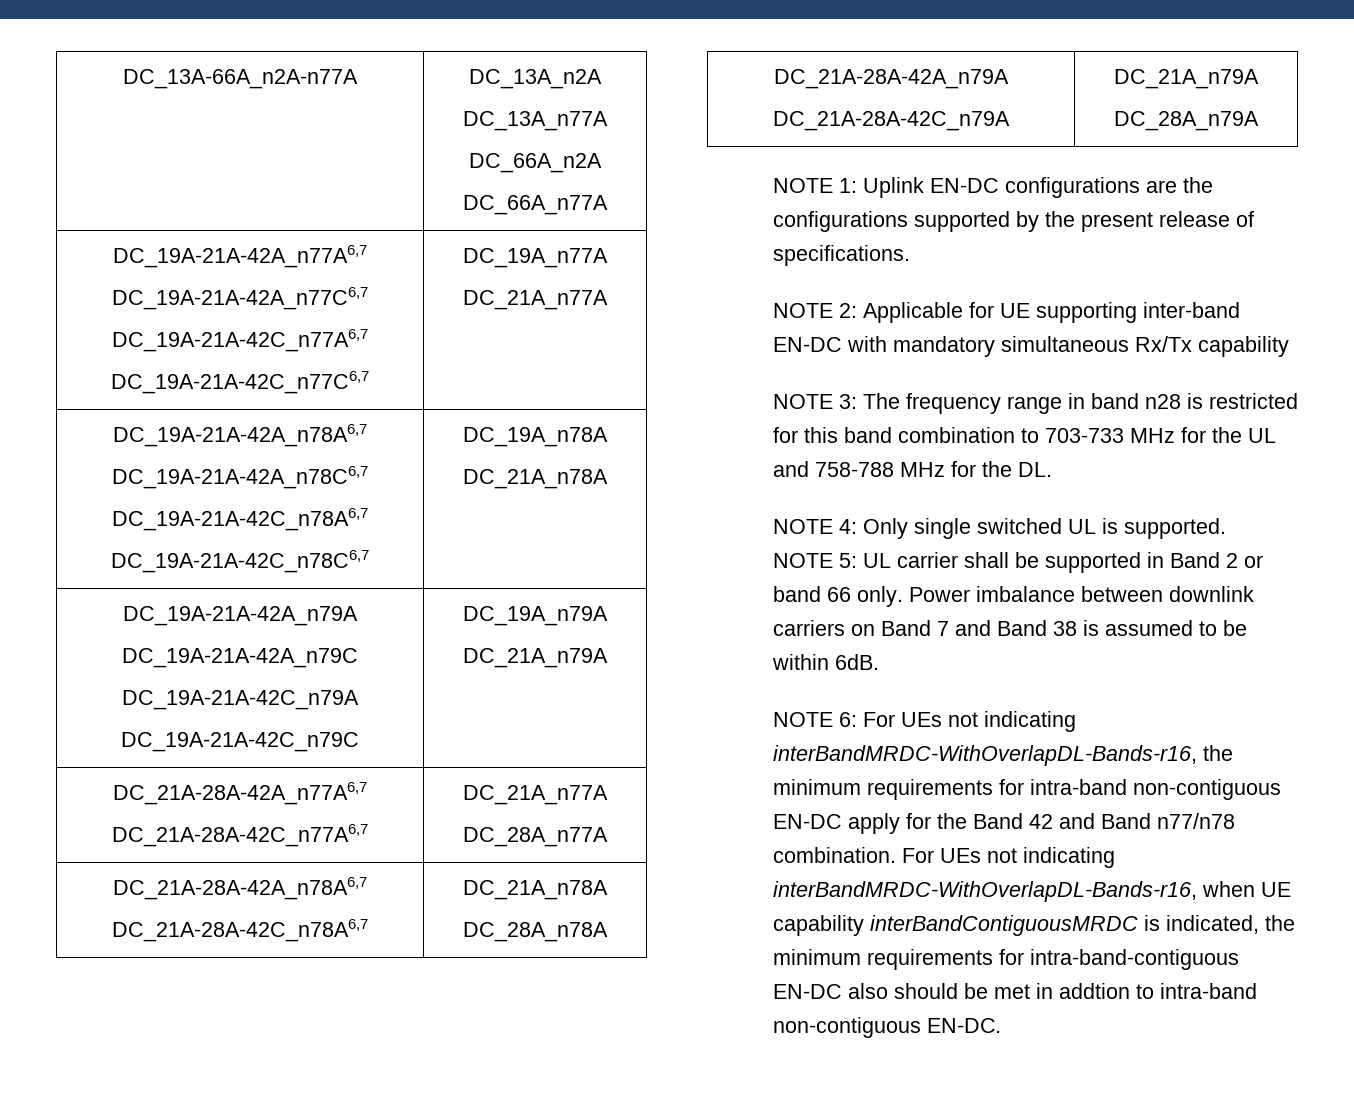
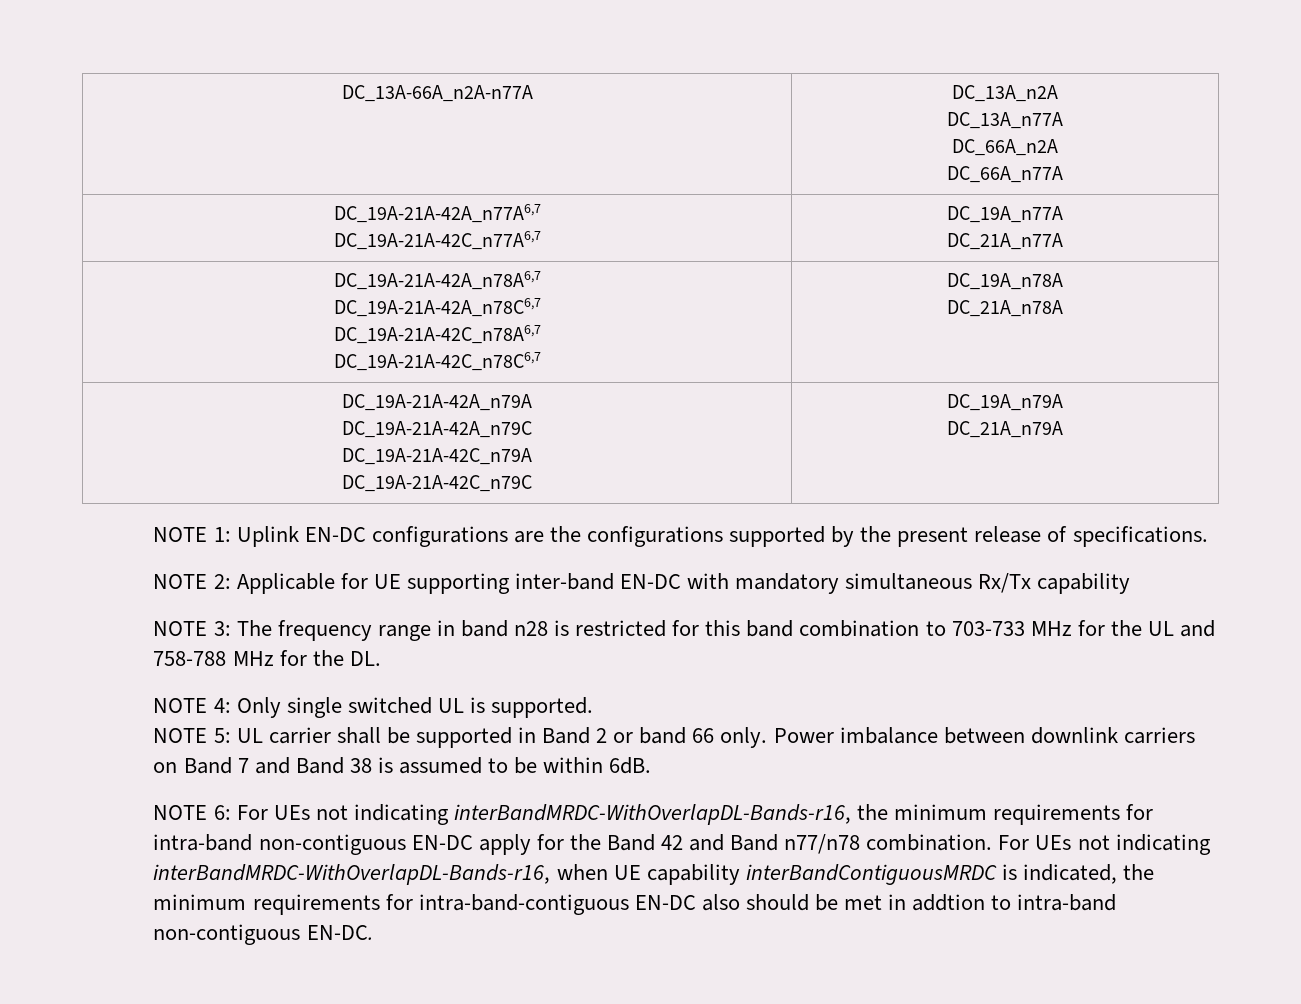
  DC_19A-21A-42A_n77A6,7
- DC_19A-21A-42A_n77C6,7
- DC_19A-21A-42C_n77A6,7
- DC_19A-21A-42C_n77C6,7 | DC_19A_n77A
+ DC_19A-21A-42C_n77A6,7 | DC_19A_n77A
- DC_21A-28A-42A_n77A6,7
- DC_21A-28A-42C_n77A6,7 | DC_21A_n77A
- DC_28A_n77A
- DC_21A-28A-42A_n78A6,7
- DC_21A-28A-42C_n78A6,7 | DC_21A_n78A
- DC_28A_n78A
- DC_21A-28A-42A_n79A
- DC_21A-28A-42C_n79A | DC_21A_n79A
- DC_28A_n79A

